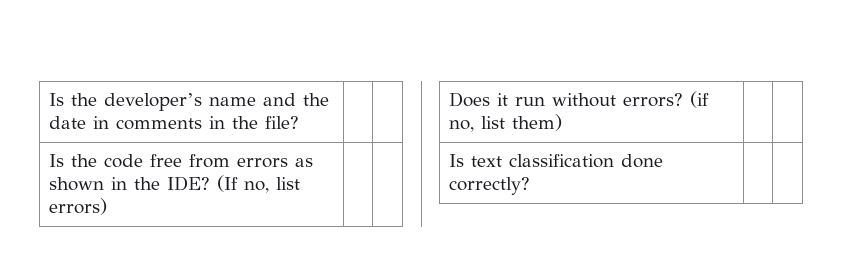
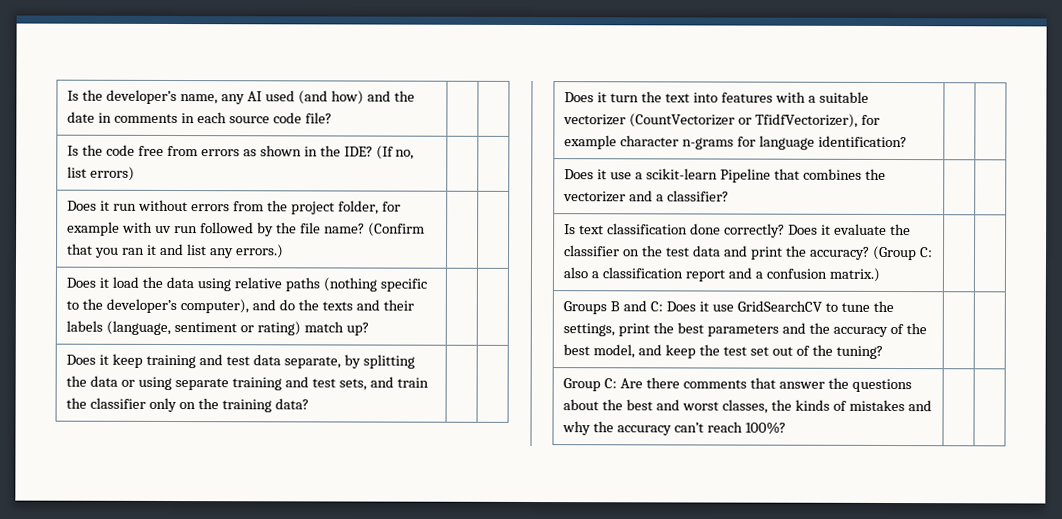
- Is the developer’s name and the date in comments in the file? | |
+ Is the developer’s name, any AI used (and how) and the date in comments in each source code file? | |
- Does it run without errors? (if no, list them) | |
+ Does it run without errors from the project folder, for example with uv run followed by the file name? (Confirm that you ran it and list any errors.) | |
+ Does it load the data using relative paths (nothing specific to the developer’s computer), and do the texts and their labels (language, sentiment or rating) match up? | |
+ Does it keep training and test data separate, by splitting the data or using separate training and test sets, and train the classifier only on the training data? | |
+ Does it turn the text into features with a suitable vectorizer (CountVectorizer or TfidfVectorizer), for example character n-grams for language identification? | |
+ Does it use a scikit-learn Pipeline that combines the vectorizer and a classifier? | |
- Is text classification done correctly? | |
+ Is text classification done correctly? Does it evaluate the classifier on the test data and print the accuracy? (Group C: also a classification report and a confusion matrix.) | |
+ Groups B and C: Does it use GridSearchCV to tune the settings, print the best parameters and the accuracy of the best model, and keep the test set out of the tuning? | |
+ Group C: Are there comments that answer the questions about the best and worst classes, the kinds of mistakes and why the accuracy can’t reach 100%? | |

